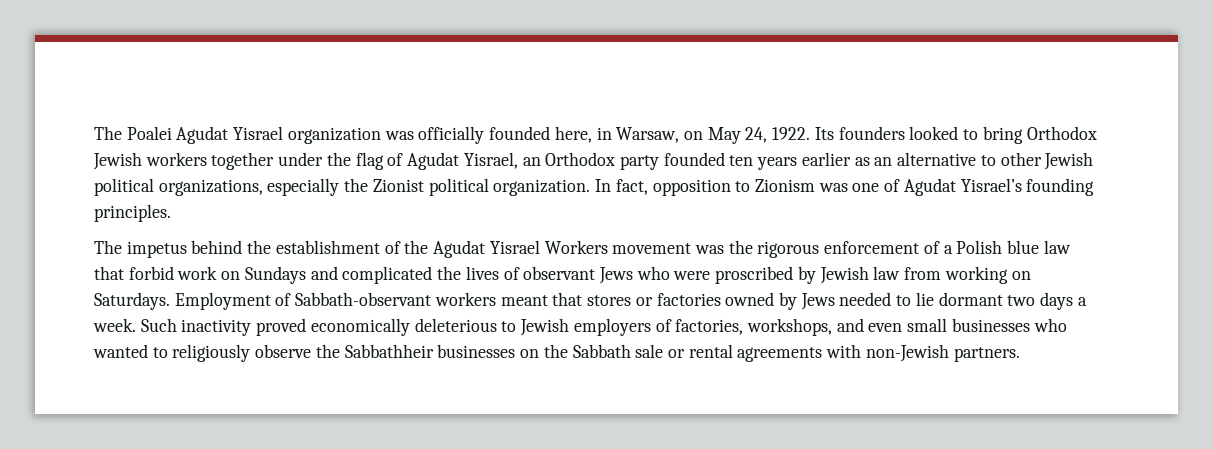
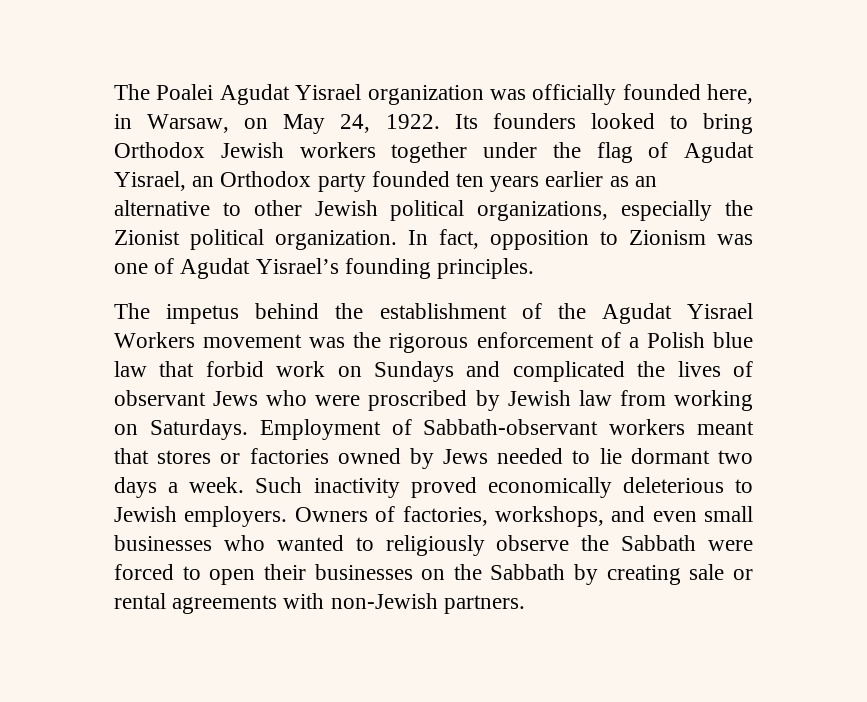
- Such inactivity proved economically deleterious to Jewish employers of factories, workshops, and even small businesses who wanted to religiously observe the Sabbathheir businesses on the Sabbath sale or rental agreements with non-Jewish partners.
+ Such inactivity proved economically deleterious to Jewish employers. Owners of factories, workshops, and even small businesses who wanted to religiously observe the Sabbath were forced to open their businesses on the Sabbath by creating sale or rental agreements with non-Jewish partners.

